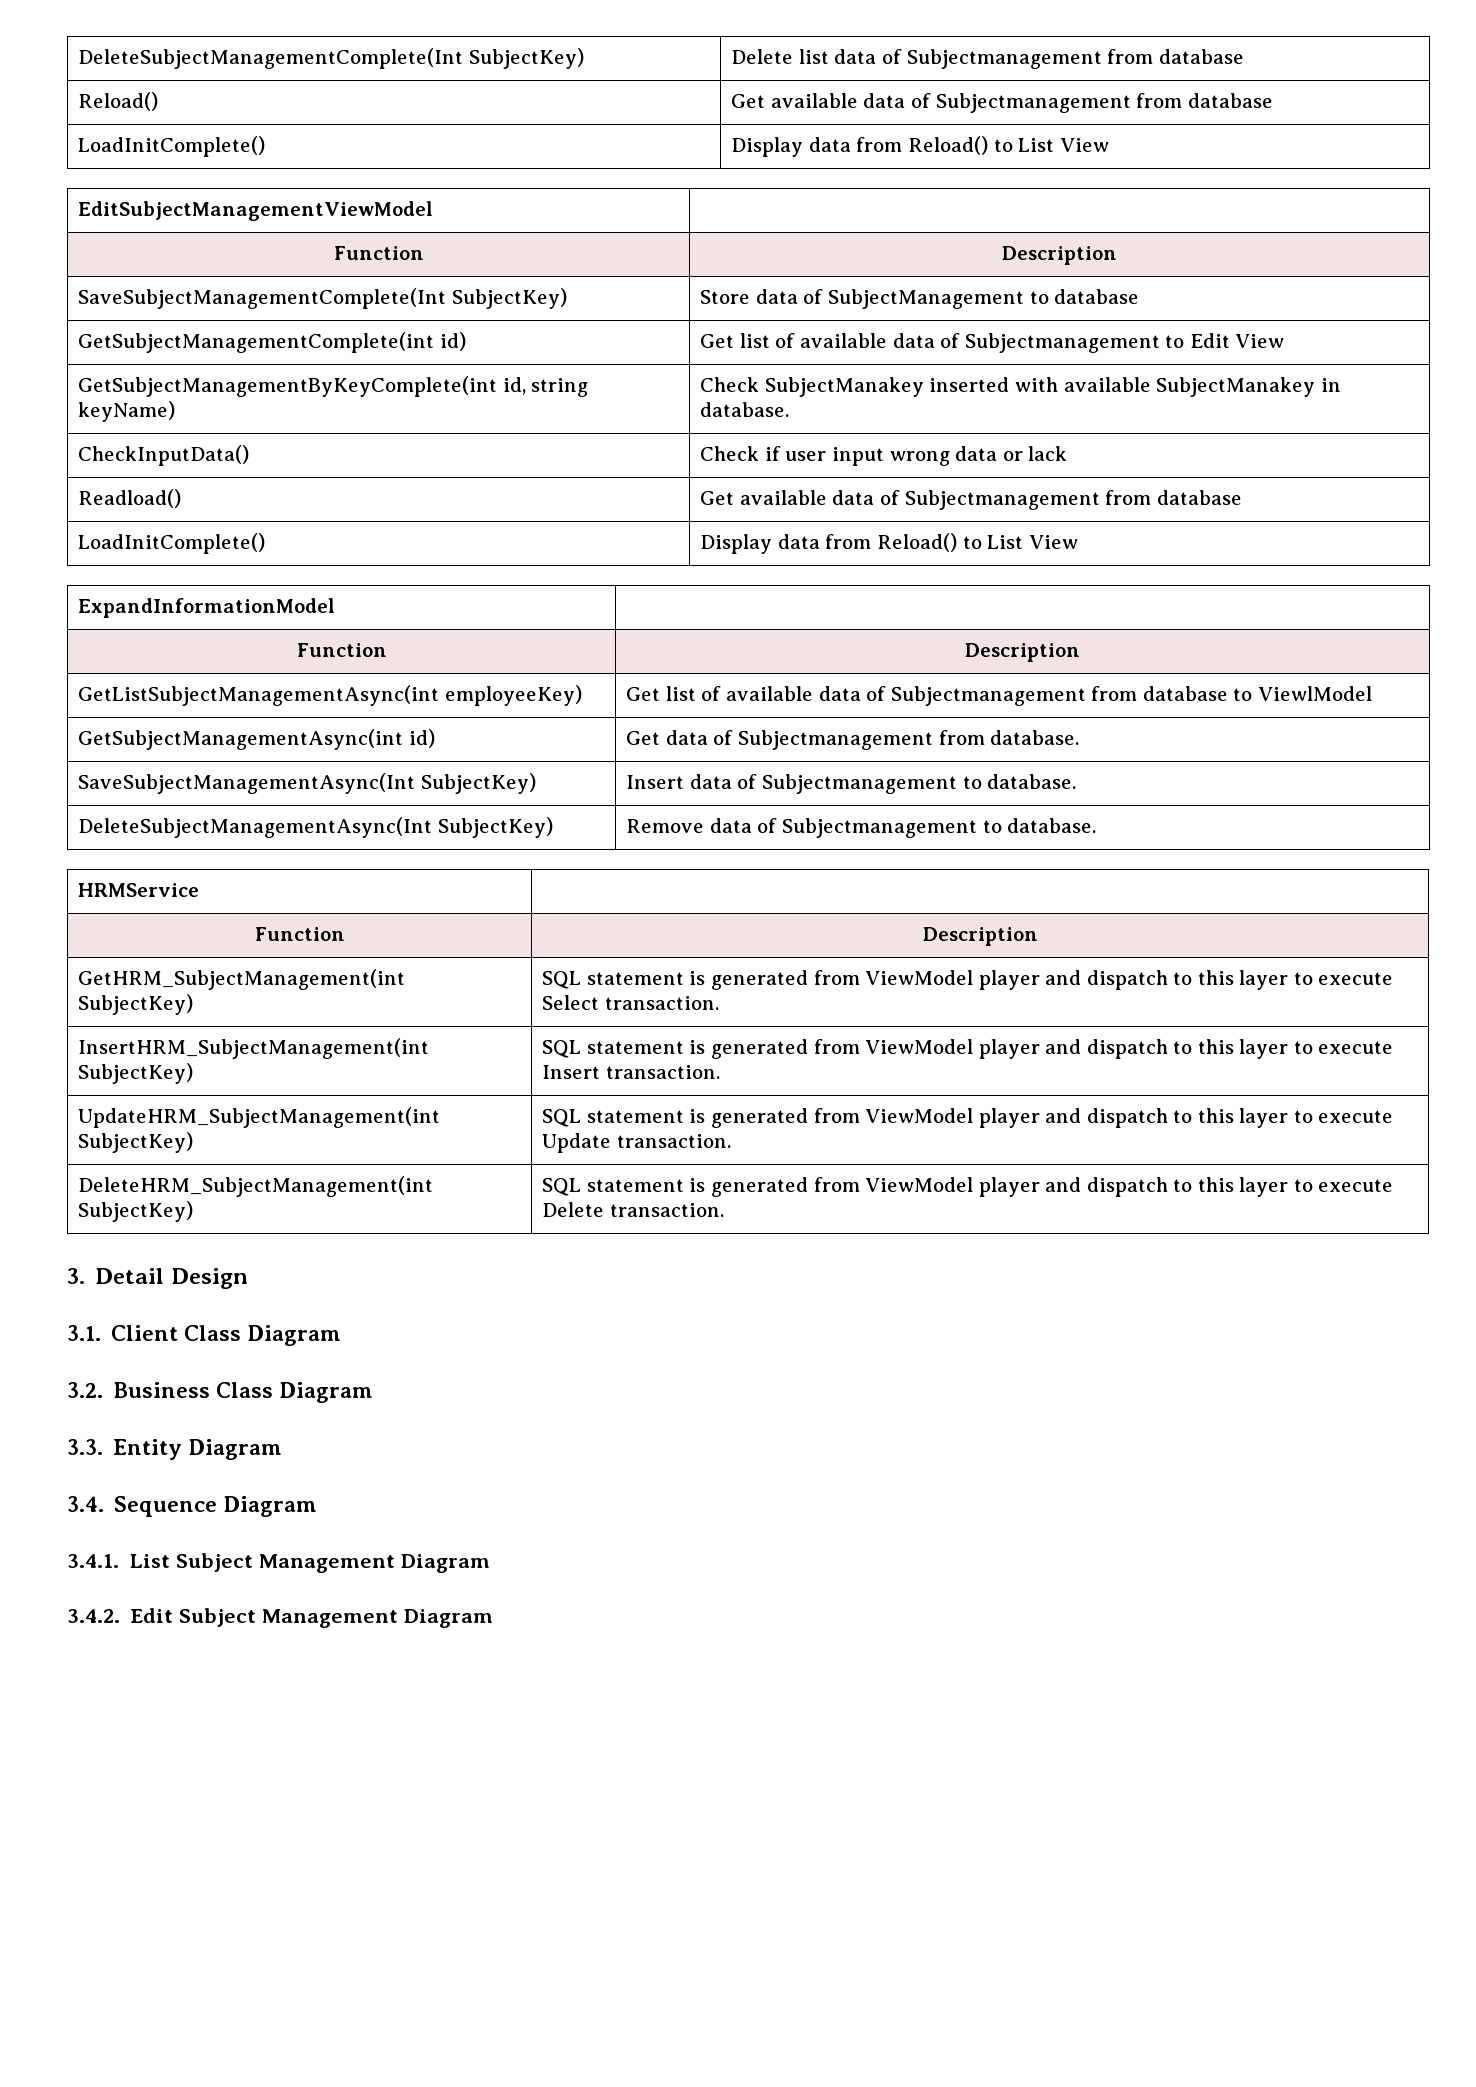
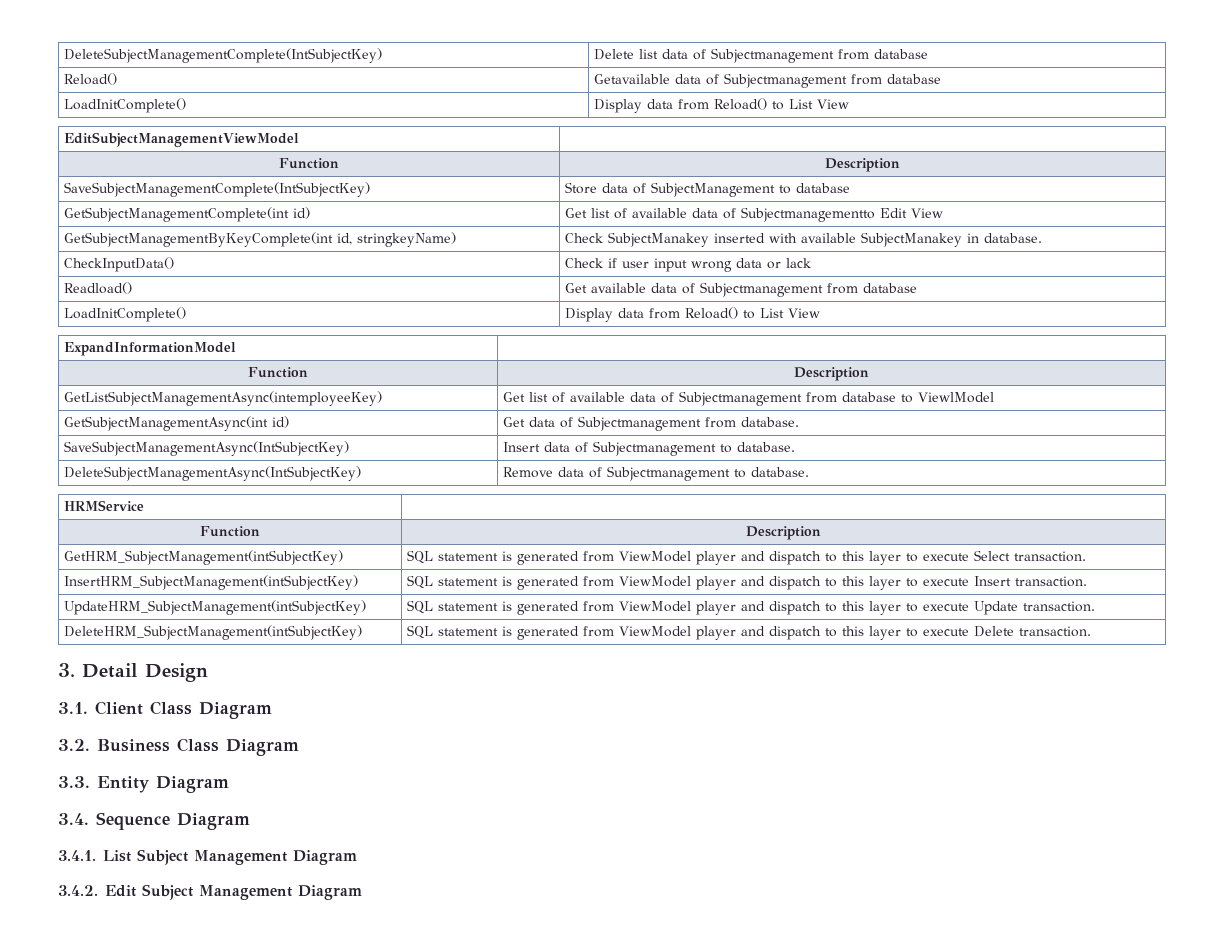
- DeleteSubjectManagementComplete(Int SubjectKey) | Delete list data of Subjectmanagement from database
+ DeleteSubjectManagementComplete(IntSubjectKey) | Delete list data of Subjectmanagement from database
- Reload() | Get available data of Subjectmanagement from database
+ Reload() | Getavailable data of Subjectmanagement from database
- SaveSubjectManagementComplete(Int SubjectKey) | Store data of SubjectManagement to database
+ SaveSubjectManagementComplete(IntSubjectKey) | Store data of SubjectManagement to database
- GetSubjectManagementComplete(int id) | Get list of available data of Subjectmanagement to Edit View
+ GetSubjectManagementComplete(int id) | Get list of available data of Subjectmanagementto Edit View
- GetSubjectManagementByKeyComplete(int id, string keyName) | Check SubjectManakey inserted with available SubjectManakey in database.
+ GetSubjectManagementByKeyComplete(int id, stringkeyName) | Check SubjectManakey inserted with available SubjectManakey in database.
- GetListSubjectManagementAsync(int employeeKey) | Get list of available data of Subjectmanagement from database to ViewlModel
+ GetListSubjectManagementAsync(intemployeeKey) | Get list of available data of Subjectmanagement from database to ViewlModel
- SaveSubjectManagementAsync(Int SubjectKey) | Insert data of Subjectmanagement to database.
+ SaveSubjectManagementAsync(IntSubjectKey) | Insert data of Subjectmanagement to database.
- DeleteSubjectManagementAsync(Int SubjectKey) | Remove data of Subjectmanagement to database.
+ DeleteSubjectManagementAsync(IntSubjectKey) | Remove data of Subjectmanagement to database.
- GetHRM_SubjectManagement(int SubjectKey) | SQL statement is generated from ViewModel player and dispatch to this layer to execute Select transaction.
+ GetHRM_SubjectManagement(intSubjectKey) | SQL statement is generated from ViewModel player and dispatch to this layer to execute Select transaction.
- InsertHRM_SubjectManagement(int SubjectKey) | SQL statement is generated from ViewModel player and dispatch to this layer to execute Insert transaction.
+ InsertHRM_SubjectManagement(intSubjectKey) | SQL statement is generated from ViewModel player and dispatch to this layer to execute Insert transaction.
- UpdateHRM_SubjectManagement(int SubjectKey) | SQL statement is generated from ViewModel player and dispatch to this layer to execute Update transaction.
+ UpdateHRM_SubjectManagement(intSubjectKey) | SQL statement is generated from ViewModel player and dispatch to this layer to execute Update transaction.
- DeleteHRM_SubjectManagement(int SubjectKey) | SQL statement is generated from ViewModel player and dispatch to this layer to execute Delete transaction.
+ DeleteHRM_SubjectManagement(intSubjectKey) | SQL statement is generated from ViewModel player and dispatch to this layer to execute Delete transaction.

